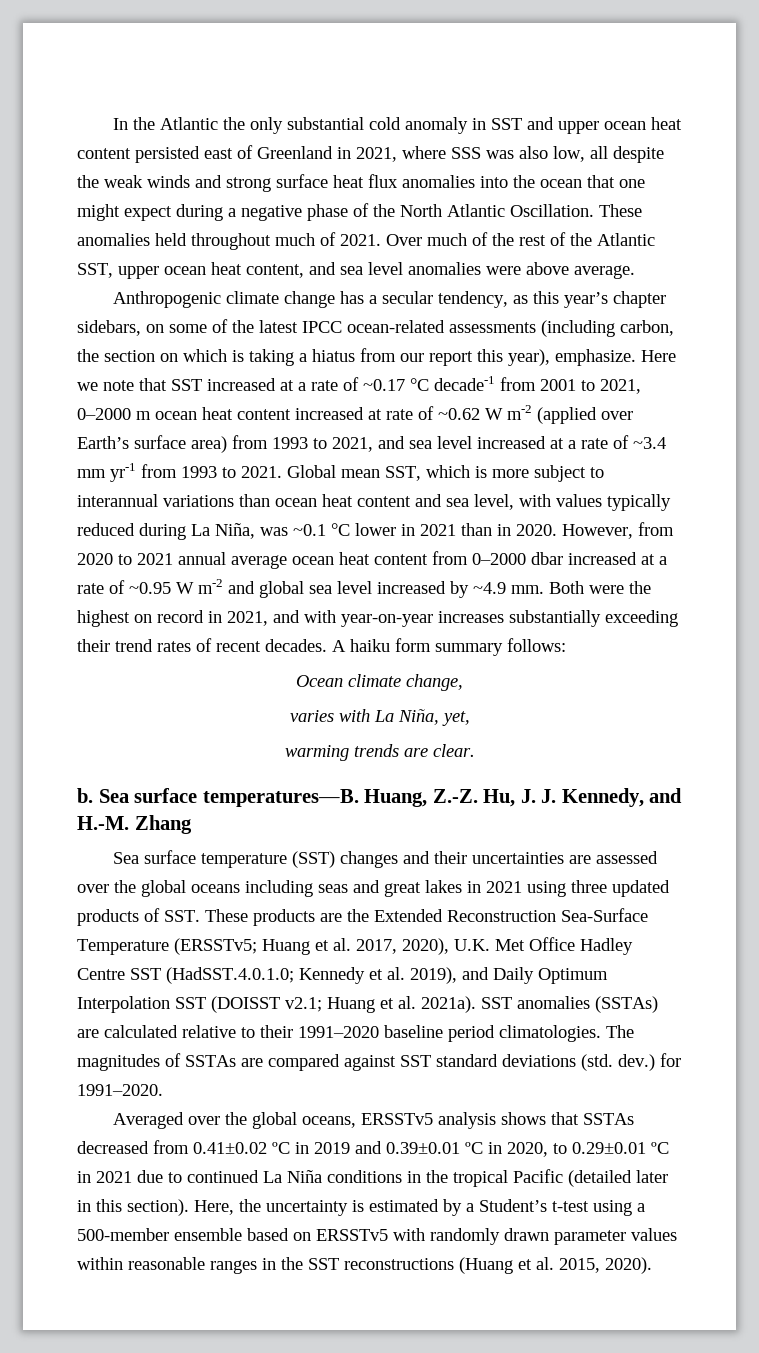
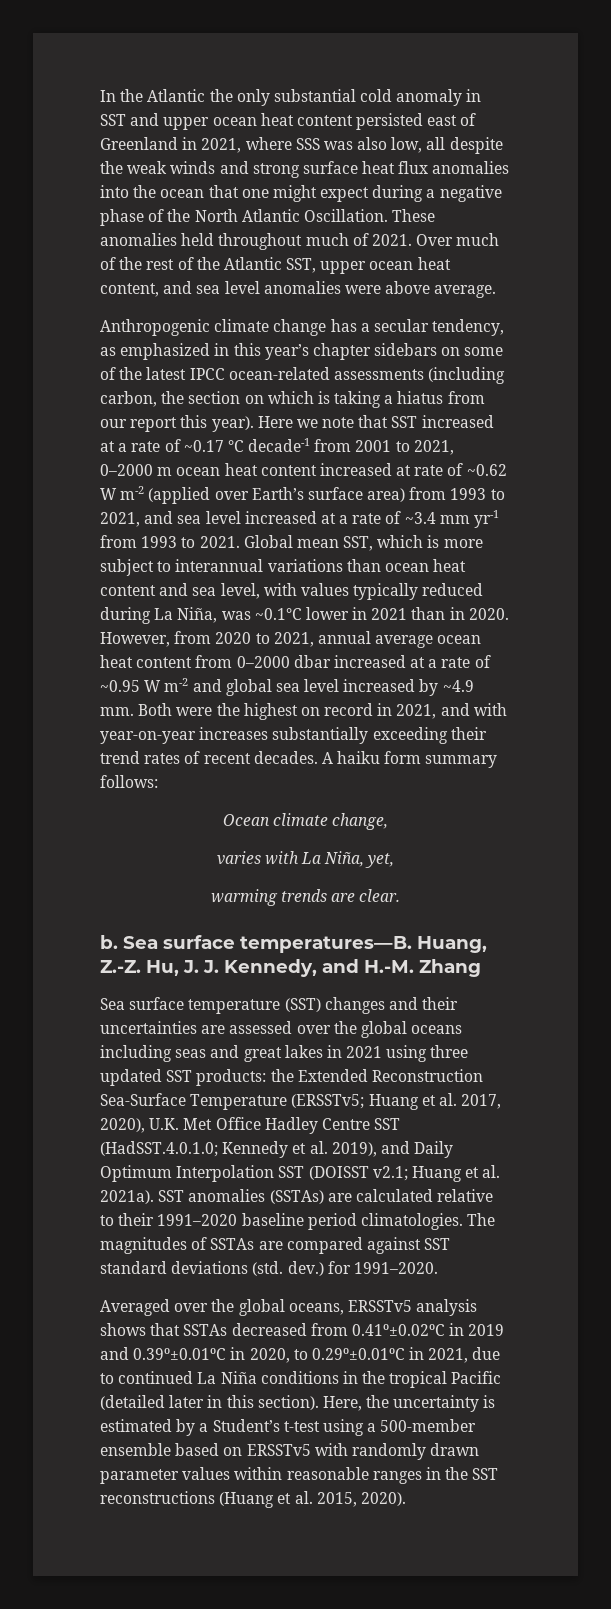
- Anthropogenic climate change has a secular tendency, as this year’s chapter sidebars, on some of the latest IPCC ocean-related assessments (including carbon, the section on which is taking a hiatus from our report this year), emphasize.
+ Anthropogenic climate change has a secular tendency, as emphasized in this year’s chapter sidebars on some of the latest IPCC ocean-related assessments (including carbon, the section on which is taking a hiatus from our report this year).
- Global mean SST, which is more subject to interannual variations than ocean heat content and sea level, with values typically reduced during La Niña, was ~0.1 °C lower in 2021 than in 2020.
+ Global mean SST, which is more subject to interannual variations than ocean heat content and sea level, with values typically reduced during La Niña, was ~0.1°C lower in 2021 than in 2020.
- However, from 2020 to 2021 annual average ocean heat content from 0–2000 dbar increased at a rate of ~0.95 W m-2 and global sea level increased by ~4.9 mm.
+ However, from 2020 to 2021, annual average ocean heat content from 0–2000 dbar increased at a rate of ~0.95 W m-2 and global sea level increased by ~4.9 mm.
- Sea surface temperature (SST) changes and their uncertainties are assessed over the global oceans including seas and great lakes in 2021 using three updated products of SST. These products are the Extended Reconstruction Sea-Surface Temperature (ERSSTv5; Huang et al. 2017, 2020), U.K. Met Office Hadley Centre SST (HadSST.4.0.1.0; Kennedy et al. 2019), and Daily Optimum Interpolation SST (DOISST v2.1; Huang et al. 2021a).
+ Sea surface temperature (SST) changes and their uncertainties are assessed over the global oceans including seas and great lakes in 2021 using three updated SST products: the Extended Reconstruction Sea-Surface Temperature (ERSSTv5; Huang et al. 2017, 2020), U.K. Met Office Hadley Centre SST (HadSST.4.0.1.0; Kennedy et al. 2019), and Daily Optimum Interpolation SST (DOISST v2.1; Huang et al. 2021a).
- Averaged over the global oceans, ERSSTv5 analysis shows that SSTAs decreased from 0.41±0.02 ºC in 2019 and 0.39±0.01 ºC in 2020, to 0.29±0.01 ºC in 2021 due to continued La Niña conditions in the tropical Pacific (detailed later in this section).
+ Averaged over the global oceans, ERSSTv5 analysis shows that SSTAs decreased from 0.41º±0.02ºC in 2019 and 0.39º±0.01ºC in 2020, to 0.29º±0.01ºC in 2021, due to continued La Niña conditions in the tropical Pacific (detailed later in this section).

